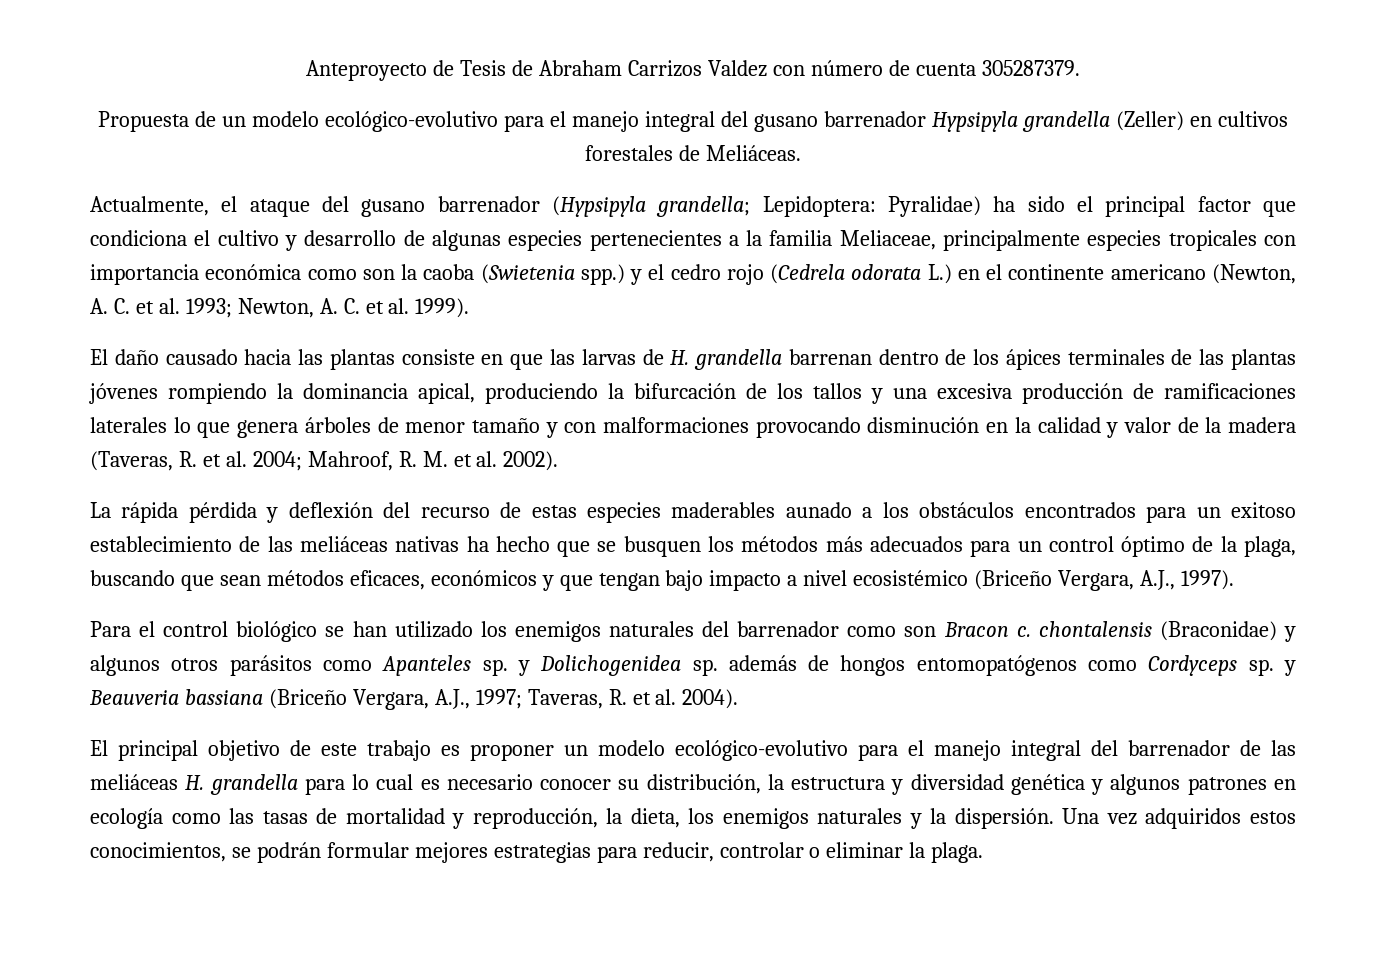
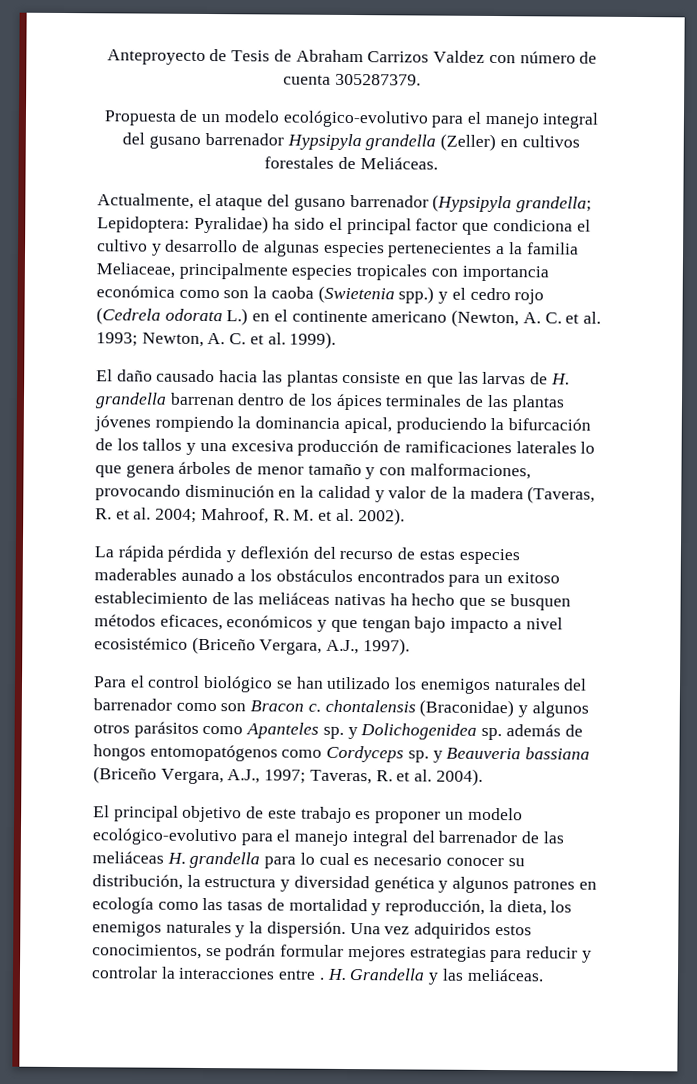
- El daño causado hacia las plantas consiste en que las larvas de H. grandella barrenan dentro de los ápices terminales de las plantas jóvenes rompiendo la dominancia apical, produciendo la bifurcación de los tallos y una excesiva producción de ramificaciones laterales lo que genera árboles de menor tamaño y con malformaciones provocando disminución en la calidad y valor de la madera (Taveras, R. et al. 2004;
+ El daño causado hacia las plantas consiste en que las larvas de H. grandella barrenan dentro de los ápices terminales de las plantas jóvenes rompiendo la dominancia apical, produciendo la bifurcación de los tallos y una excesiva producción de ramificaciones laterales lo que genera árboles de menor tamaño y con malformaciones, provocando disminución en la calidad y valor de la madera (Taveras, R. et al. 2004;
- La rápida pérdida y deflexión del recurso de estas especies maderables aunado a los obstáculos encontrados para un exitoso establecimiento de las meliáceas nativas ha hecho que se busquen los métodos más adecuados para un control óptimo de la plaga, buscando que sean métodos eficaces, económicos y que tengan bajo impacto a nivel ecosistémico (Briceño Vergara, A.J., 1997).
+ La rápida pérdida y deflexión del recurso de estas especies maderables aunado a los obstáculos encontrados para un exitoso establecimiento de las meliáceas nativas ha hecho que se busquen métodos eficaces, económicos y que tengan bajo impacto a nivel ecosistémico (Briceño Vergara, A.J., 1997).
- Una vez adquiridos estos conocimientos, se podrán formular mejores estrategias para reducir, controlar o eliminar la plaga.
+ Una vez adquiridos estos conocimientos, se podrán formular mejores estrategias para reducir y controlar la interacciones entre . H. Grandella y las meliáceas.

